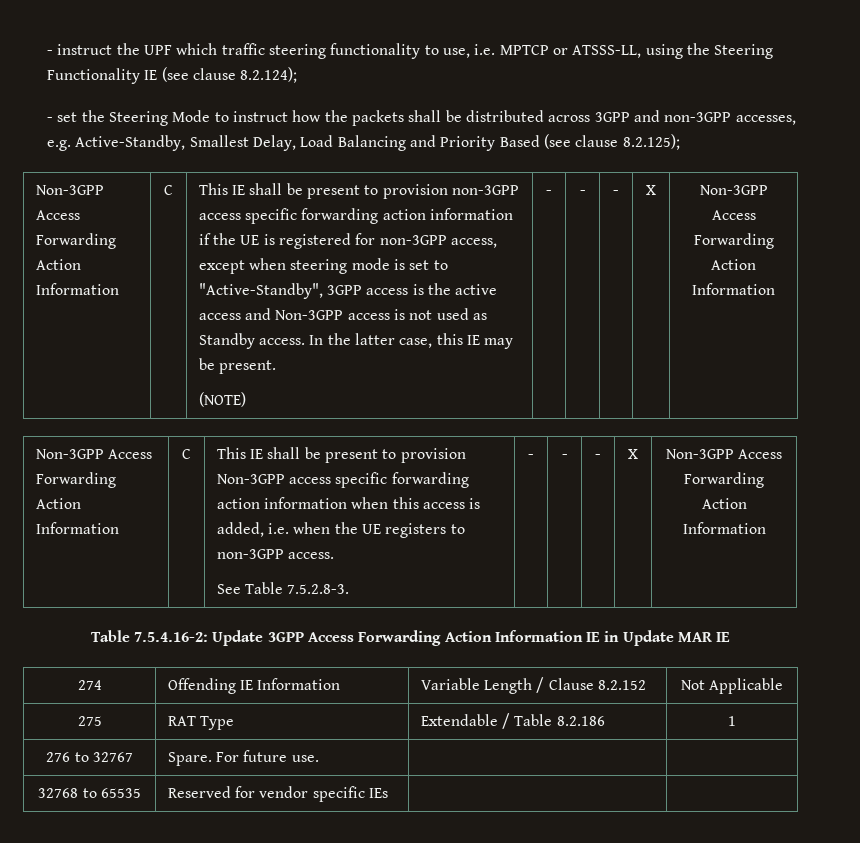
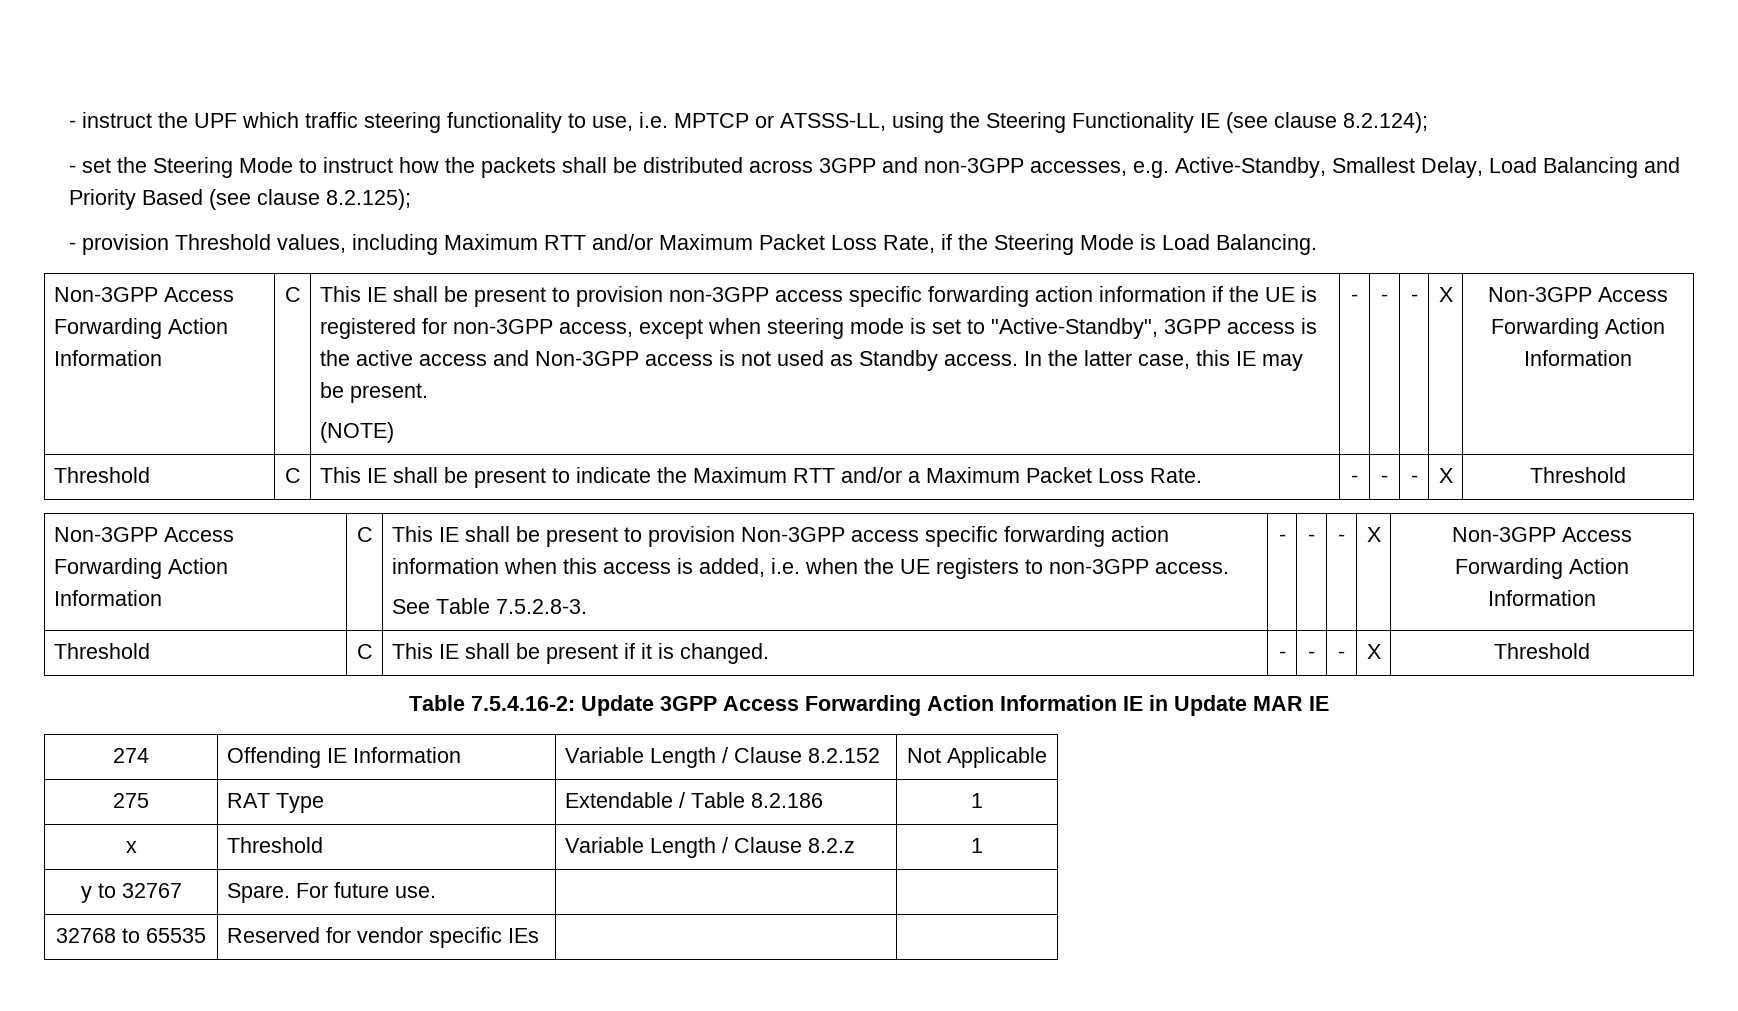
+ - provision Threshold values, including Maximum RTT and/or Maximum Packet Loss Rate, if the Steering Mode is Load Balancing.
+ Threshold | C | This IE shall be present to indicate the Maximum RTT and/or a Maximum Packet Loss Rate. | - | - | - | X | Threshold
+ Threshold | C | This IE shall be present if it is changed. | - | - | - | X | Threshold
- 276 to 32767 | Spare. For future use. | |
+ x | Threshold | Variable Length / Clause 8.2.z | 1
+ y to 32767 | Spare. For future use. | |

